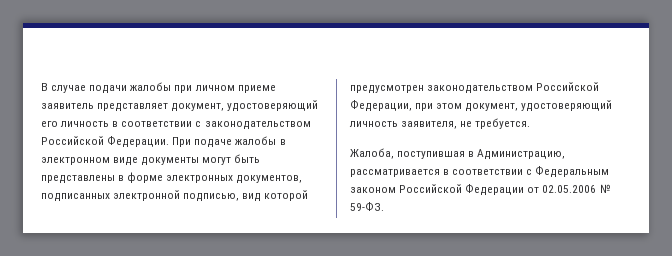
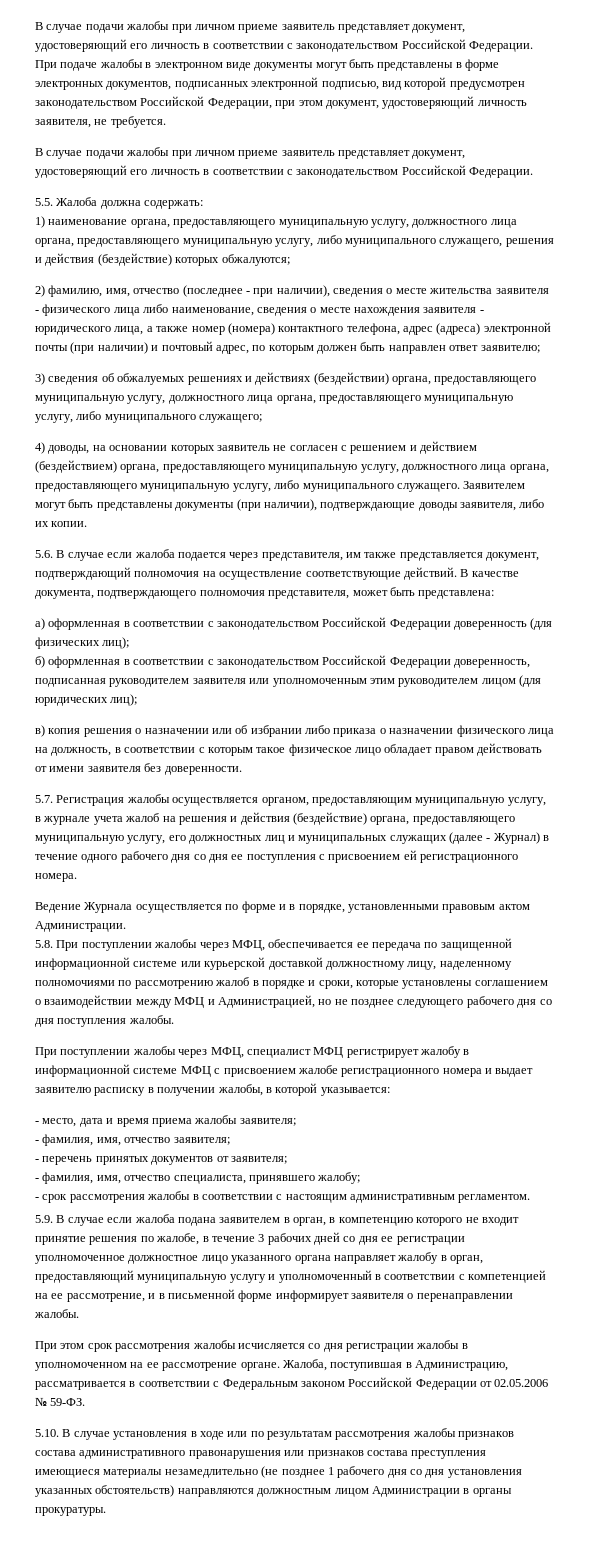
  При подаче жалобы в электронном виде документы могут быть представлены в форме электронных документов, подписанных электронной подписью, вид которой предусмотрен законодательством Российской Федерации, при этом документ, удостоверяющий личность заявителя, не требуется.
- Жалоба, поступившая в Администрацию, рассматривается в соответствии с Федеральным законом Российской Федерации от 02.05.2006 № 59-ФЗ.
+ В случае подачи жалобы при личном приеме заявитель представляет документ, удостоверяющий его личность в соответствии с законодательством Российской Федерации.
+ 5.5. Жалоба должна содержать:
+ 1) наименование органа, предоставляющего муниципальную услугу, должностного лица органа, предоставляющего муниципальную услугу, либо муниципального служащего, решения и действия (бездействие) которых обжалуются;
+ 2) фамилию, имя, отчество (последнее - при наличии), сведения о месте жительства заявителя - физического лица либо наименование, сведения о месте нахождения заявителя - юридического лица, а также номер (номера) контактного телефона, адрес (адреса) электронной почты (при наличии) и почтовый адрес, по которым должен быть направлен ответ заявителю;
+ 3) сведения об обжалуемых решениях и действиях (бездействии) органа, предоставляющего муниципальную услугу, должностного лица органа, предоставляющего муниципальную услугу, либо муниципального служащего;
+ 4) доводы, на основании которых заявитель не согласен с решением и действием (бездействием) органа, предоставляющего муниципальную услугу, должностного лица органа, предоставляющего муниципальную услугу, либо муниципального служащего. Заявителем могут быть представлены документы (при наличии), подтверждающие доводы заявителя, либо их копии.
+ 5.6. В случае если жалоба подается через представителя, им также представляется документ, подтверждающий полномочия на осуществление соответствующие действий. В качестве документа, подтверждающего полномочия представителя, может быть представлена:
+ а) оформленная в соответствии с законодательством Российской Федерации доверенность (для физических лиц);
+ б) оформленная в соответствии с законодательством Российской Федерации доверенность, подписанная руководителем заявителя или уполномоченным этим руководителем лицом (для юридических лиц);
+ в) копия решения о назначении или об избрании либо приказа о назначении физического лица на должность, в соответствии с которым такое физическое лицо обладает правом действовать от имени заявителя без доверенности.
+ 5.7. Регистрация жалобы осуществляется органом, предоставляющим муниципальную услугу, в журнале учета жалоб на решения и действия (бездействие) органа, предоставляющего муниципальную услугу, его должностных лиц и муниципальных служащих (далее - Журнал) в течение одного рабочего дня со дня ее поступления с присвоением ей регистрационного номера.
+ Ведение Журнала осуществляется по форме и в порядке, установленными правовым актом Администрации.
+ 5.8. При поступлении жалобы через МФЦ, обеспечивается ее передача по защищенной информационной системе или курьерской доставкой должностному лицу, наделенному полномочиями по рассмотрению жалоб в порядке и сроки, которые установлены соглашением о взаимодействии между МФЦ и Администрацией, но не позднее следующего рабочего дня со дня поступления жалобы.
+ При поступлении жалобы через МФЦ, специалист МФЦ регистрирует жалобу в информационной системе МФЦ с присвоением жалобе регистрационного номера и выдает заявителю расписку в получении жалобы, в которой указывается:
+ - место, дата и время приема жалобы заявителя;
+ - фамилия, имя, отчество заявителя;
+ - перечень принятых документов от заявителя;
+ - фамилия, имя, отчество специалиста, принявшего жалобу;
+ - срок рассмотрения жалобы в соответствии с настоящим административным регламентом.
+ 5.9. В случае если жалоба подана заявителем в орган, в компетенцию которого не входит принятие решения по жалобе, в течение 3 рабочих дней со дня ее регистрации уполномоченное должностное лицо указанного органа направляет жалобу в орган, предоставляющий муниципальную услугу и уполномоченный в соответствии с компетенцией на ее рассмотрение, и в письменной форме информирует заявителя о перенаправлении жалобы.
+ При этом срок рассмотрения жалобы исчисляется со дня регистрации жалобы в уполномоченном на ее рассмотрение органе. Жалоба, поступившая в Администрацию, рассматривается в соответствии с Федеральным законом Российской Федерации от 02.05.2006 № 59-ФЗ.
+ 5.10. В случае установления в ходе или по результатам рассмотрения жалобы признаков состава административного правонарушения или признаков состава преступления имеющиеся материалы незамедлительно (не позднее 1 рабочего дня со дня установления указанных обстоятельств) направляются должностным лицом Администрации в органы прокуратуры.

